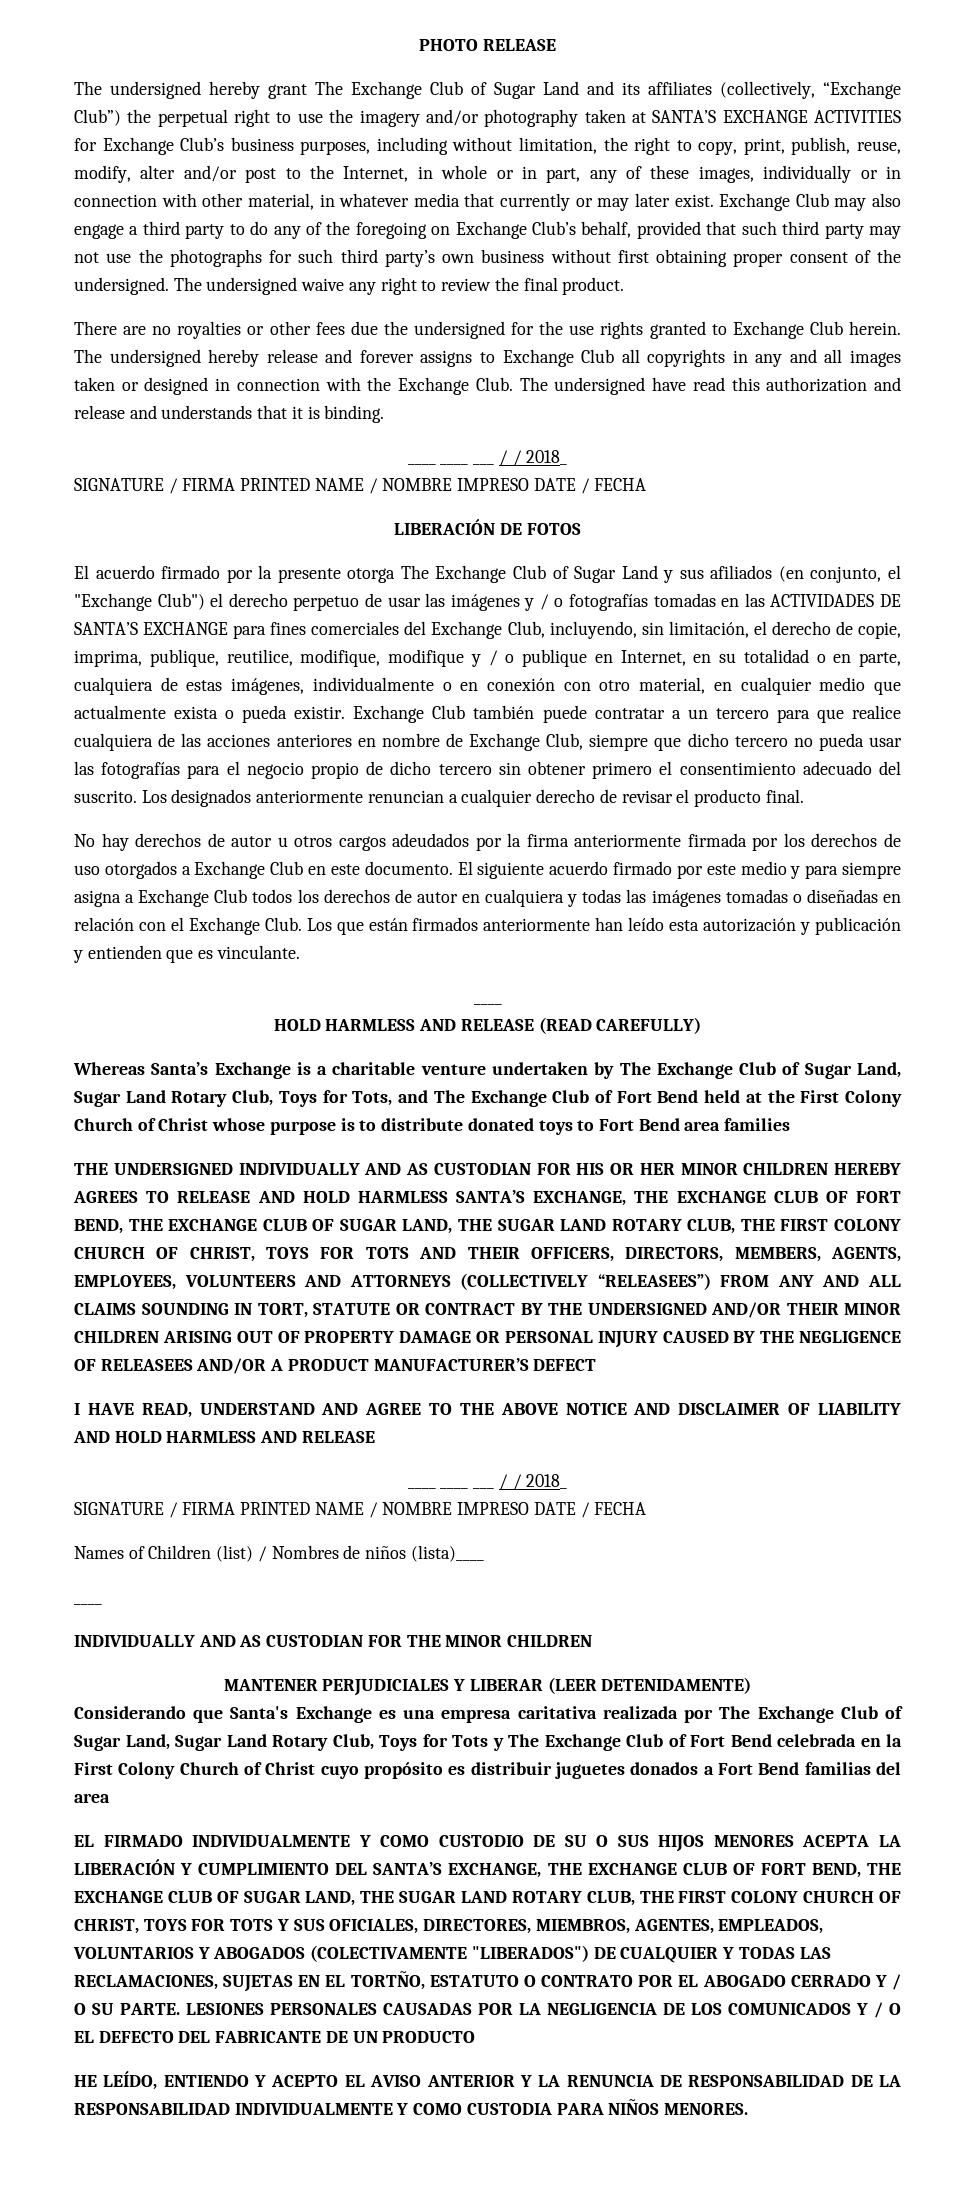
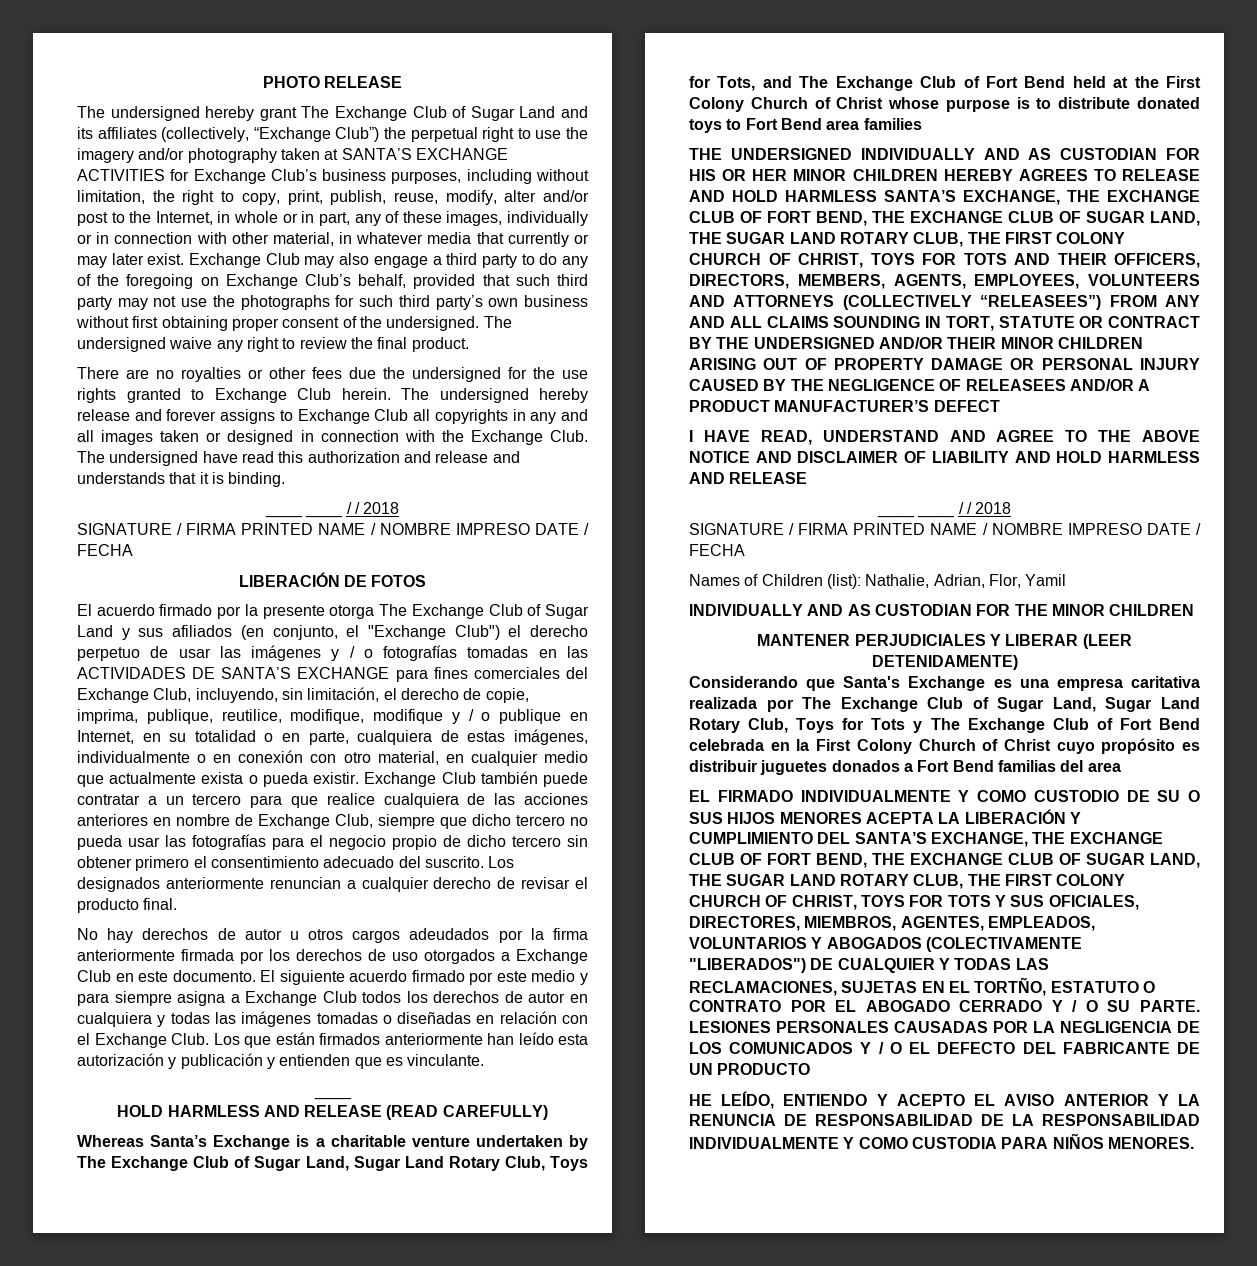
  The undersigned have read this authorization and release and understands that it is binding.
- ____ ____ ___ / / 2018_
+ ____ ____ / / 2018
  I HAVE READ, UNDERSTAND AND AGREE TO THE ABOVE NOTICE AND DISCLAIMER OF LIABILITY AND HOLD HARMLESS AND RELEASE
- ____ ____ ___ / / 2018_
+ ____ ____ / / 2018
- Names of Children (list) / Nombres de niños (lista)____
- ____
+ Names of Children (list): Nathalie, Adrian, Flor, Yamil

